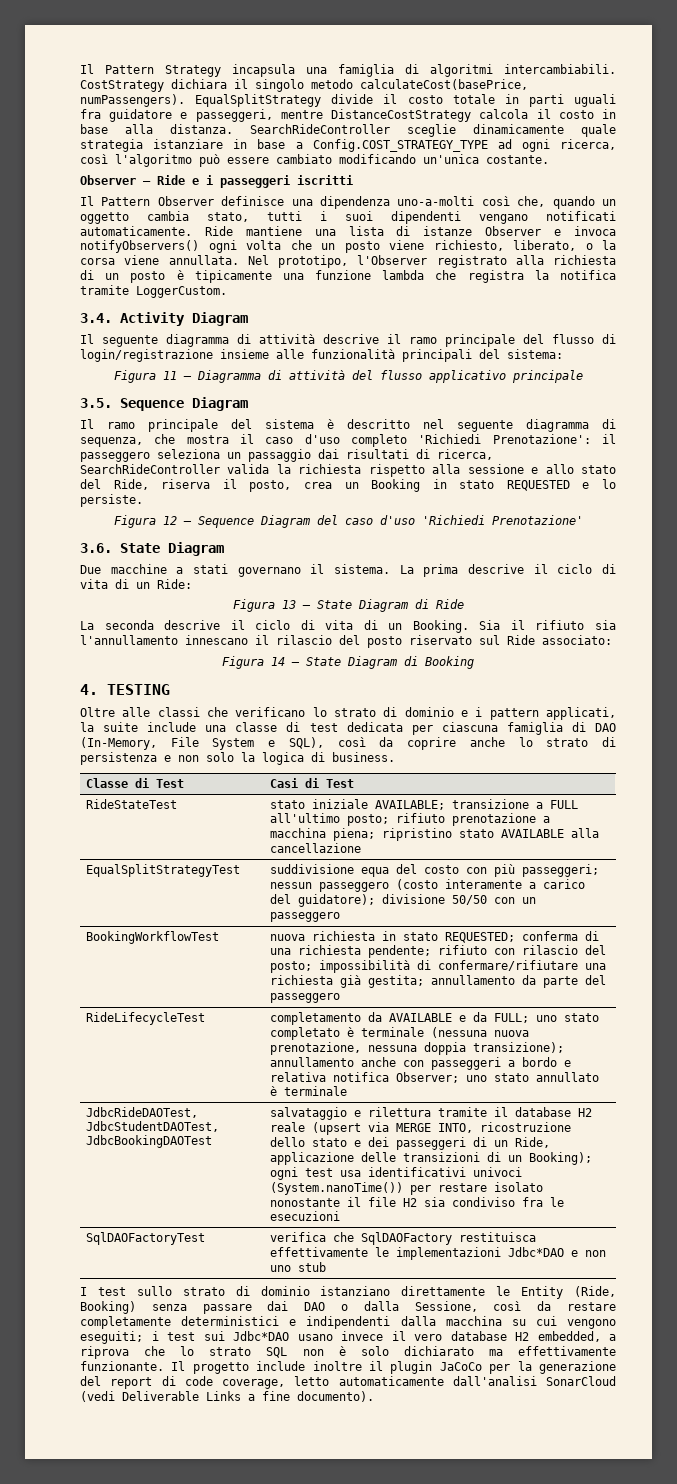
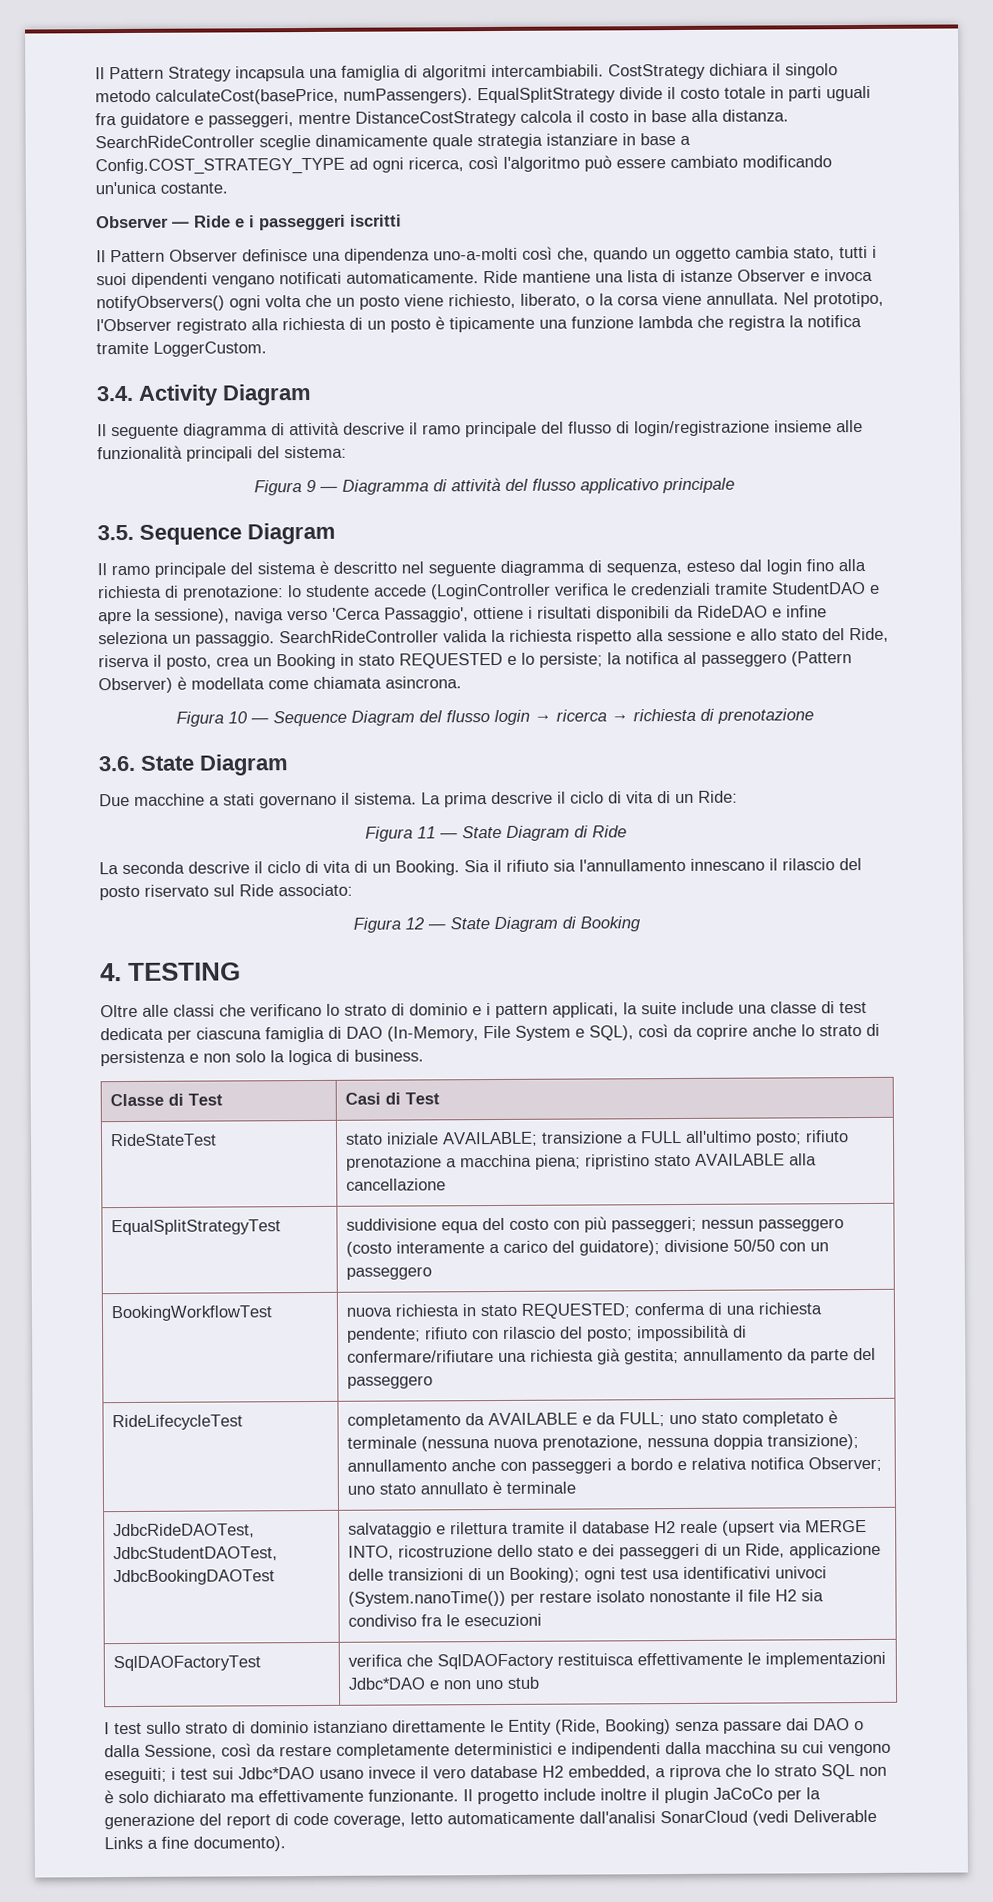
- Figura 11 — Diagramma di attività del flusso applicativo principale
+ Figura 9 — Diagramma di attività del flusso applicativo principale
- Il ramo principale del sistema è descritto nel seguente diagramma di sequenza, che mostra il caso d'uso completo 'Richiedi Prenotazione': il passeggero seleziona un passaggio dai risultati di ricerca, SearchRideController valida la richiesta rispetto alla sessione e allo stato del Ride, riserva il posto, crea un Booking in stato REQUESTED e lo persiste.
- Figura 12 — Sequence Diagram del caso d'uso 'Richiedi Prenotazione'
+ Il ramo principale del sistema è descritto nel seguente diagramma di sequenza, esteso dal login fino alla richiesta di prenotazione: lo studente accede (LoginController verifica le credenziali tramite StudentDAO e apre la sessione), naviga verso 'Cerca Passaggio', ottiene i risultati disponibili da RideDAO e infine seleziona un passaggio. SearchRideController valida la richiesta rispetto alla sessione e allo stato del Ride, riserva il posto, crea un Booking in stato REQUESTED e lo persiste; la notifica al passeggero (Pattern Observer) è modellata come chiamata asincrona.
+ Figura 10 — Sequence Diagram del flusso login → ricerca → richiesta di prenotazione
- Figura 13 — State Diagram di Ride
+ Figura 11 — State Diagram di Ride
- Figura 14 — State Diagram di Booking
+ Figura 12 — State Diagram di Booking

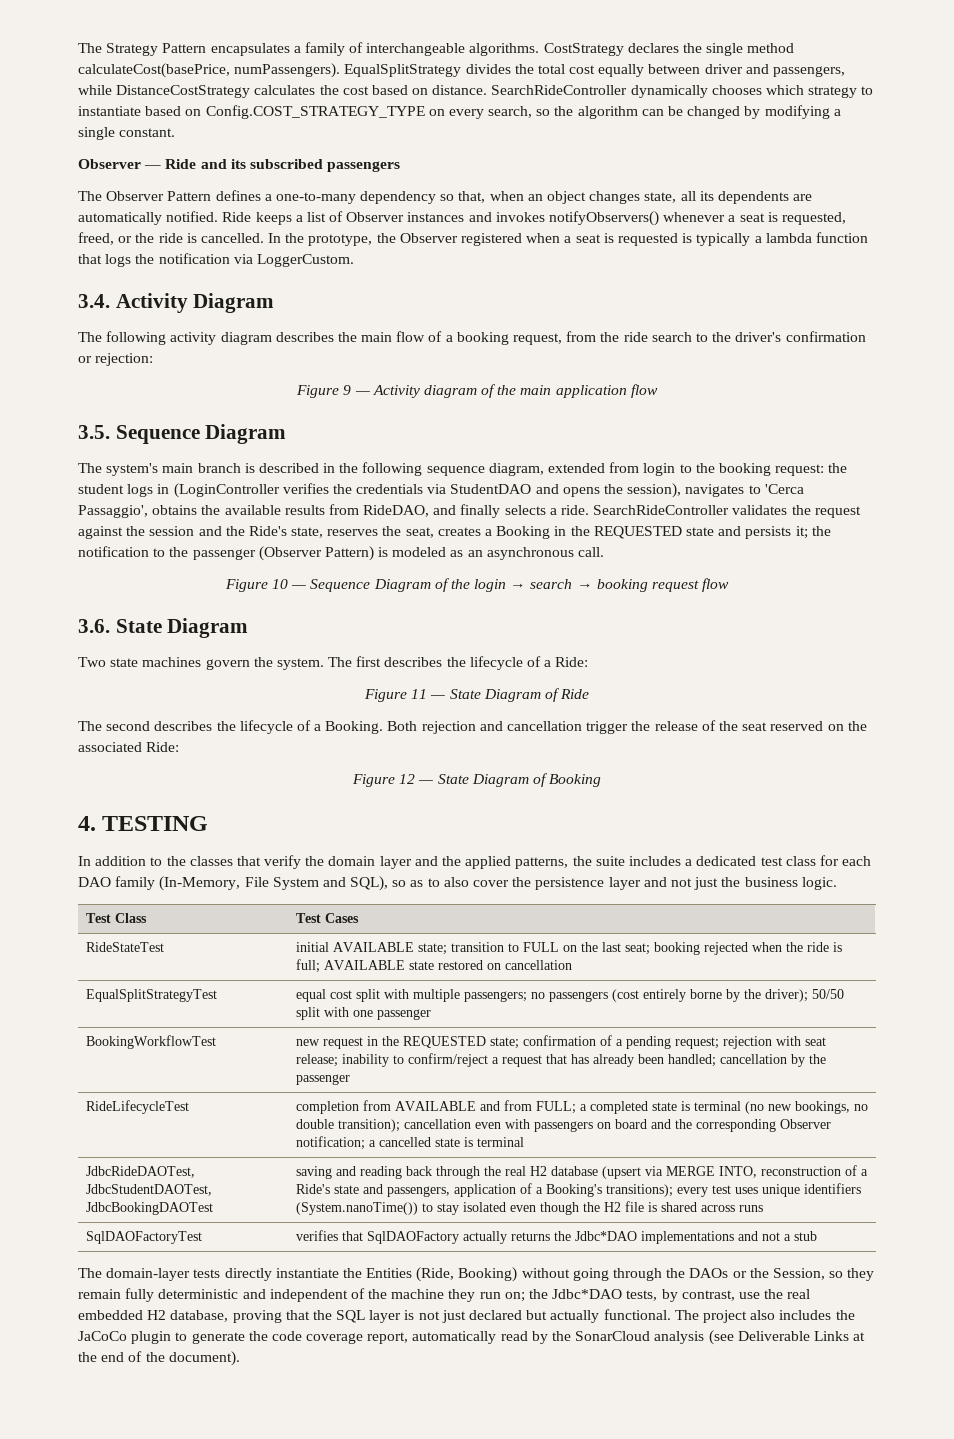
- Il Pattern Strategy incapsula una famiglia di algoritmi intercambiabili. CostStrategy dichiara il singolo metodo calculateCost(basePrice, numPassengers). EqualSplitStrategy divide il costo totale in parti uguali fra guidatore e passeggeri, mentre DistanceCostStrategy calcola il costo in base alla distanza. SearchRideController sceglie dinamicamente quale strategia istanziare in base a Config.COST_STRATEGY_TYPE ad ogni ricerca, così l'algoritmo può essere cambiato modificando un'unica costante.
- Observer — Ride e i passeggeri iscritti
- Il Pattern Observer definisce una dipendenza uno-a-molti così che, quando un oggetto cambia stato, tutti i suoi dipendenti vengano notificati automaticamente. Ride mantiene una lista di istanze Observer e invoca notifyObservers() ogni volta che un posto viene richiesto, liberato, o la corsa viene annullata. Nel prototipo, l'Observer registrato alla richiesta di un posto è tipicamente una funzione lambda che registra la notifica tramite LoggerCustom.
+ The Strategy Pattern encapsulates a family of interchangeable algorithms. CostStrategy declares the single method calculateCost(basePrice, numPassengers). EqualSplitStrategy divides the total cost equally between driver and passengers, while DistanceCostStrategy calculates the cost based on distance. SearchRideController dynamically chooses which strategy to instantiate based on Config.COST_STRATEGY_TYPE on every search, so the algorithm can be changed by modifying a single constant.
+ Observer — Ride and its subscribed passengers
+ The Observer Pattern defines a one-to-many dependency so that, when an object changes state, all its dependents are automatically notified. Ride keeps a list of Observer instances and invokes notifyObservers() whenever a seat is requested, freed, or the ride is cancelled. In the prototype, the Observer registered when a seat is requested is typically a lambda function that logs the notification via LoggerCustom.
  3.4. Activity Diagram
- Il seguente diagramma di attività descrive il ramo principale del flusso di login/registrazione insieme alle funzionalità principali del sistema:
- Figura 9 — Diagramma di attività del flusso applicativo principale
+ The following activity diagram describes the main flow of a booking request, from the ride search to the driver's confirmation or rejection:
+ Figure 9 — Activity diagram of the main application flow
  3.5. Sequence Diagram
- Il ramo principale del sistema è descritto nel seguente diagramma di sequenza, esteso dal login fino alla richiesta di prenotazione: lo studente accede (LoginController verifica le credenziali tramite StudentDAO e apre la sessione), naviga verso 'Cerca Passaggio', ottiene i risultati disponibili da RideDAO e infine seleziona un passaggio. SearchRideController valida la richiesta rispetto alla sessione e allo stato del Ride, riserva il posto, crea un Booking in stato REQUESTED e lo persiste; la notifica al passeggero (Pattern Observer) è modellata come chiamata asincrona.
- Figura 10 — Sequence Diagram del flusso login → ricerca → richiesta di prenotazione
+ The system's main branch is described in the following sequence diagram, extended from login to the booking request: the student logs in (LoginController verifies the credentials via StudentDAO and opens the session), navigates to 'Cerca Passaggio', obtains the available results from RideDAO, and finally selects a ride. SearchRideController validates the request against the session and the Ride's state, reserves the seat, creates a Booking in the REQUESTED state and persists it; the notification to the passenger (Observer Pattern) is modeled as an asynchronous call.
+ Figure 10 — Sequence Diagram of the login → search → booking request flow
  3.6. State Diagram
- Due macchine a stati governano il sistema. La prima descrive il ciclo di vita di un Ride:
- Figura 11 — State Diagram di Ride
+ Two state machines govern the system. The first describes the lifecycle of a Ride:
+ Figure 11 — State Diagram of Ride
- La seconda descrive il ciclo di vita di un Booking. Sia il rifiuto sia l'annullamento innescano il rilascio del posto riservato sul Ride associato:
- Figura 12 — State Diagram di Booking
+ The second describes the lifecycle of a Booking. Both rejection and cancellation trigger the release of the seat reserved on the associated Ride:
+ Figure 12 — State Diagram of Booking
- Oltre alle classi che verificano lo strato di dominio e i pattern applicati, la suite include una classe di test dedicata per ciascuna famiglia di DAO (In-Memory, File System e SQL), così da coprire anche lo strato di persistenza e non solo la logica di business.
- Classe di Test | Casi di Test
+ In addition to the classes that verify the domain layer and the applied patterns, the suite includes a dedicated test class for each DAO family (In-Memory, File System and SQL), so as to also cover the persistence layer and not just the business logic.
+ Test Class | Test Cases
- RideStateTest | stato iniziale AVAILABLE; transizione a FULL all'ultimo posto; rifiuto prenotazione a macchina piena; ripristino stato AVAILABLE alla cancellazione
- EqualSplitStrategyTest | suddivisione equa del costo con più passeggeri; nessun passeggero (costo interamente a carico del guidatore); divisione 50/50 con un passeggero
- BookingWorkflowTest | nuova richiesta in stato REQUESTED; conferma di una richiesta pendente; rifiuto con rilascio del posto; impossibilità di confermare/rifiutare una richiesta già gestita; annullamento da parte del passeggero
- RideLifecycleTest | completamento da AVAILABLE e da FULL; uno stato completato è terminale (nessuna nuova prenotazione, nessuna doppia transizione); annullamento anche con passeggeri a bordo e relativa notifica Observer; uno stato annullato è terminale
- JdbcRideDAOTest, JdbcStudentDAOTest, JdbcBookingDAOTest | salvataggio e rilettura tramite il database H2 reale (upsert via MERGE INTO, ricostruzione dello stato e dei passeggeri di un Ride, applicazione delle transizioni di un Booking); ogni test usa identificativi univoci (System.nanoTime()) per restare isolato nonostante il file H2 sia condiviso fra le esecuzioni
- SqlDAOFactoryTest | verifica che SqlDAOFactory restituisca effettivamente le implementazioni Jdbc*DAO e non uno stub
- I test sullo strato di dominio istanziano direttamente le Entity (Ride, Booking) senza passare dai DAO o dalla Sessione, così da restare completamente deterministici e indipendenti dalla macchina su cui vengono eseguiti; i test sui Jdbc*DAO usano invece il vero database H2 embedded, a riprova che lo strato SQL non è solo dichiarato ma effettivamente funzionante. Il progetto include inoltre il plugin JaCoCo per la generazione del report di code coverage, letto automaticamente dall'analisi SonarCloud (vedi Deliverable Links a fine documento).
+ RideStateTest | initial AVAILABLE state; transition to FULL on the last seat; booking rejected when the ride is full; AVAILABLE state restored on cancellation
+ EqualSplitStrategyTest | equal cost split with multiple passengers; no passengers (cost entirely borne by the driver); 50/50 split with one passenger
+ BookingWorkflowTest | new request in the REQUESTED state; confirmation of a pending request; rejection with seat release; inability to confirm/reject a request that has already been handled; cancellation by the passenger
+ RideLifecycleTest | completion from AVAILABLE and from FULL; a completed state is terminal (no new bookings, no double transition); cancellation even with passengers on board and the corresponding Observer notification; a cancelled state is terminal
+ JdbcRideDAOTest, JdbcStudentDAOTest, JdbcBookingDAOTest | saving and reading back through the real H2 database (upsert via MERGE INTO, reconstruction of a Ride's state and passengers, application of a Booking's transitions); every test uses unique identifiers (System.nanoTime()) to stay isolated even though the H2 file is shared across runs
+ SqlDAOFactoryTest | verifies that SqlDAOFactory actually returns the Jdbc*DAO implementations and not a stub
+ The domain-layer tests directly instantiate the Entities (Ride, Booking) without going through the DAOs or the Session, so they remain fully deterministic and independent of the machine they run on; the Jdbc*DAO tests, by contrast, use the real embedded H2 database, proving that the SQL layer is not just declared but actually functional. The project also includes the JaCoCo plugin to generate the code coverage report, automatically read by the SonarCloud analysis (see Deliverable Links at the end of the document).

